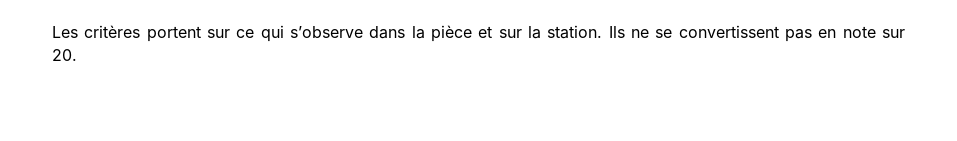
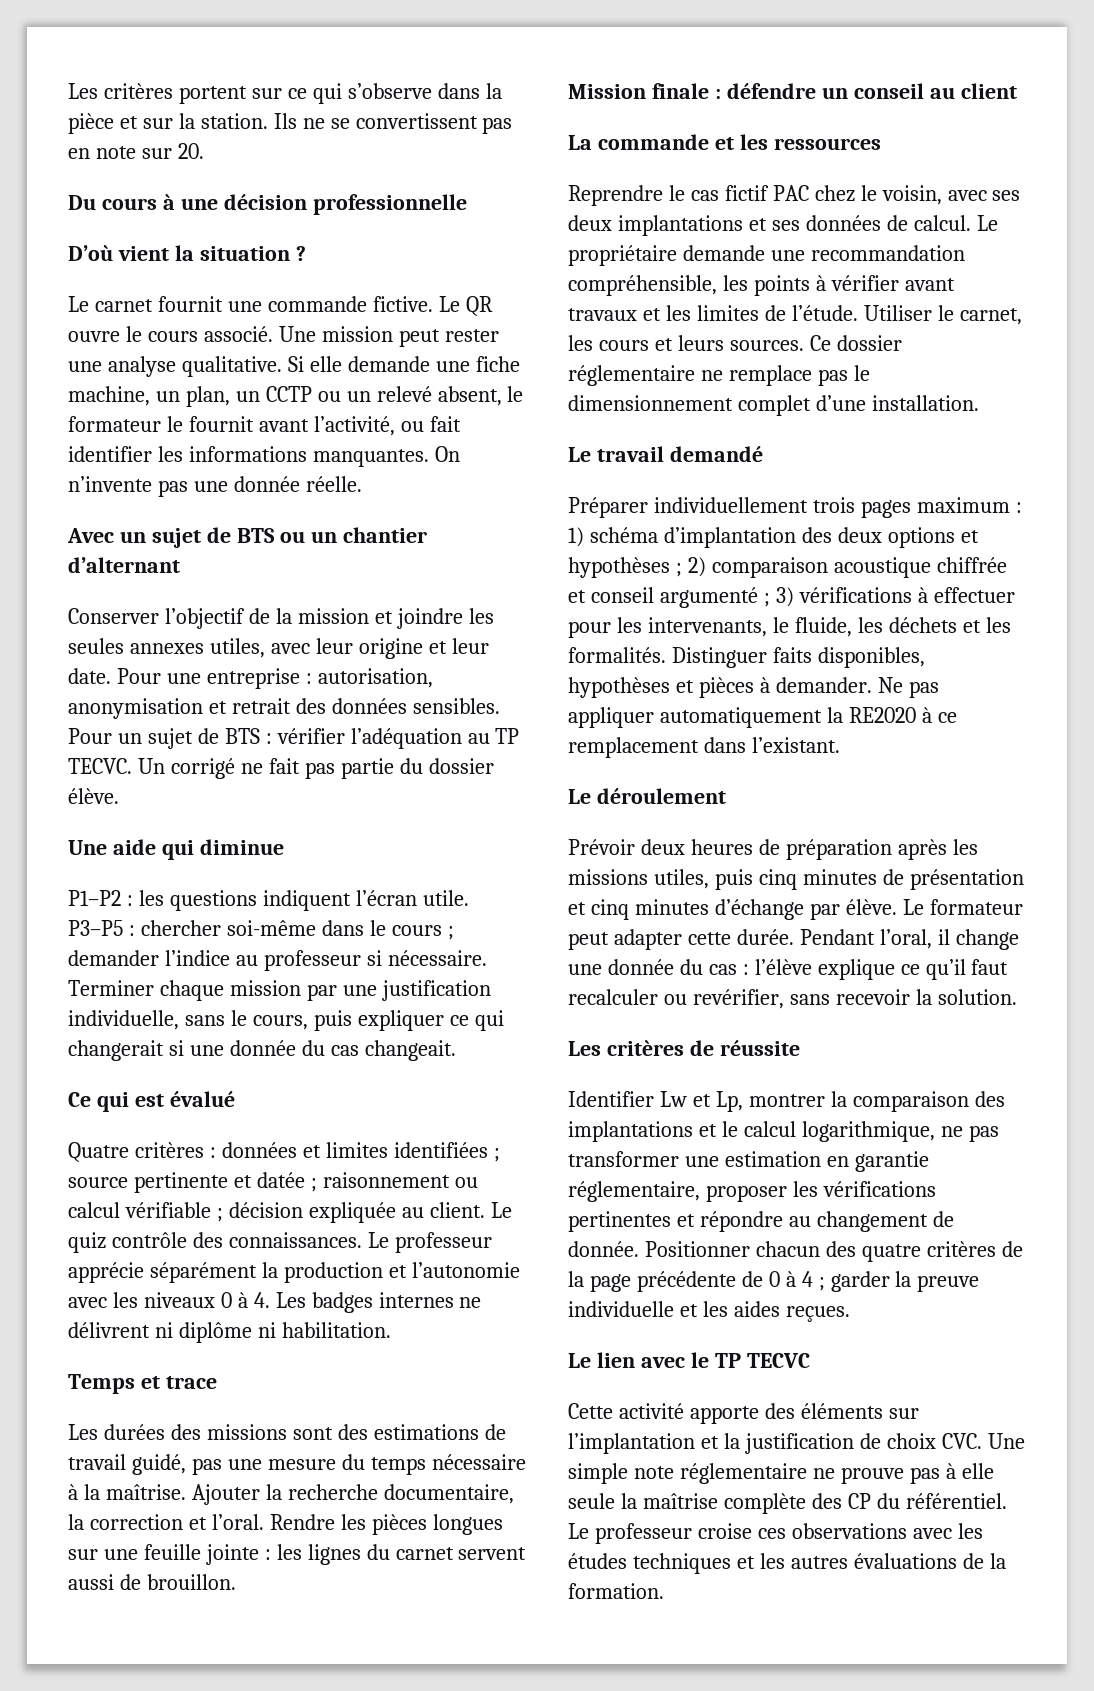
+ Du cours à une décision professionnelle
+ D’où vient la situation ?
+ Le carnet fournit une commande fictive. Le QR ouvre le cours associé. Une mission peut rester une analyse qualitative. Si elle demande une fiche machine, un plan, un CCTP ou un relevé absent, le formateur le fournit avant l’activité, ou fait identifier les informations manquantes. On n’invente pas une donnée réelle.
+ Avec un sujet de BTS ou un chantier d’alternant
+ Conserver l’objectif de la mission et joindre les seules annexes utiles, avec leur origine et leur date. Pour une entreprise : autorisation, anonymisation et retrait des données sensibles. Pour un sujet de BTS : vérifier l’adéquation au TP TECVC. Un corrigé ne fait pas partie du dossier élève.
+ Une aide qui diminue
+ P1–P2 : les questions indiquent l’écran utile. P3–P5 : chercher soi-même dans le cours ; demander l’indice au professeur si nécessaire. Terminer chaque mission par une justification individuelle, sans le cours, puis expliquer ce qui changerait si une donnée du cas changeait.
+ Ce qui est évalué
+ Quatre critères : données et limites identifiées ; source pertinente et datée ; raisonnement ou calcul vérifiable ; décision expliquée au client. Le quiz contrôle des connaissances. Le professeur apprécie séparément la production et l’autonomie avec les niveaux 0 à 4. Les badges internes ne délivrent ni diplôme ni habilitation.
+ Temps et trace
+ Les durées des missions sont des estimations de travail guidé, pas une mesure du temps nécessaire à la maîtrise. Ajouter la recherche documentaire, la correction et l’oral. Rendre les pièces longues sur une feuille jointe : les lignes du carnet servent aussi de brouillon.
+ Mission finale : défendre un conseil au client
+ La commande et les ressources
+ Reprendre le cas fictif PAC chez le voisin, avec ses deux implantations et ses données de calcul. Le propriétaire demande une recommandation compréhensible, les points à vérifier avant travaux et les limites de l’étude. Utiliser le carnet, les cours et leurs sources. Ce dossier réglementaire ne remplace pas le dimensionnement complet d’une installation.
+ Le travail demandé
+ Préparer individuellement trois pages maximum : 1) schéma d’implantation des deux options et hypothèses ; 2) comparaison acoustique chiffrée et conseil argumenté ; 3) vérifications à effectuer pour les intervenants, le fluide, les déchets et les formalités. Distinguer faits disponibles, hypothèses et pièces à demander. Ne pas appliquer automatiquement la RE2020 à ce remplacement dans l’existant.
+ Le déroulement
+ Prévoir deux heures de préparation après les missions utiles, puis cinq minutes de présentation et cinq minutes d’échange par élève. Le formateur peut adapter cette durée. Pendant l’oral, il change une donnée du cas : l’élève explique ce qu’il faut recalculer ou revérifier, sans recevoir la solution.
+ Les critères de réussite
+ Identifier Lw et Lp, montrer la comparaison des implantations et le calcul logarithmique, ne pas transformer une estimation en garantie réglementaire, proposer les vérifications pertinentes et répondre au changement de donnée. Positionner chacun des quatre critères de la page précédente de 0 à 4 ; garder la preuve individuelle et les aides reçues.
+ Le lien avec le TP TECVC
+ Cette activité apporte des éléments sur l’implantation et la justification de choix CVC. Une simple note réglementaire ne prouve pas à elle seule la maîtrise complète des CP du référentiel. Le professeur croise ces observations avec les études techniques et les autres évaluations de la formation.

